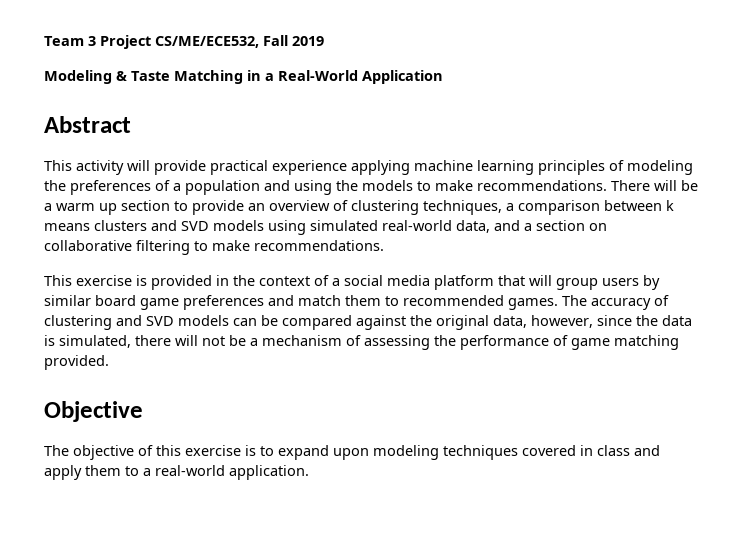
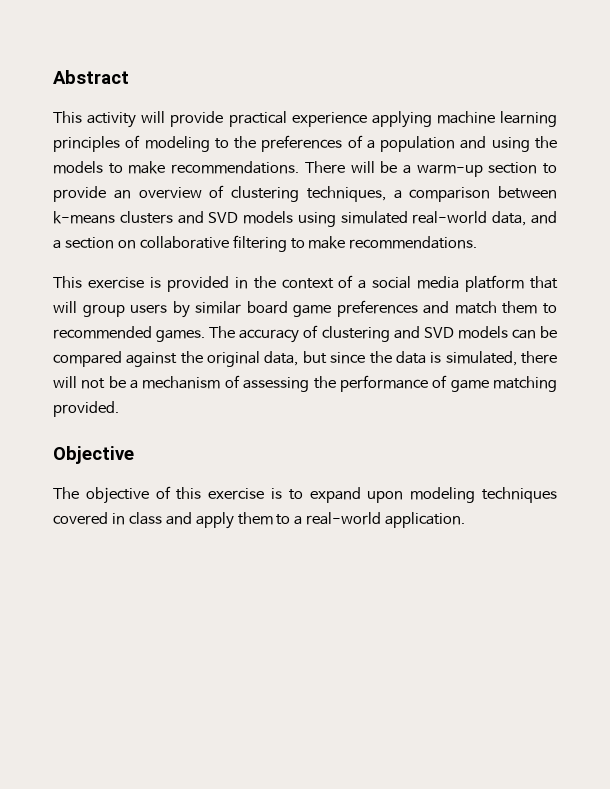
- Team 3 Project CS/ME/ECE532, Fall 2019
- Modeling & Taste Matching in a Real-World Application
- This activity will provide practical experience applying machine learning principles of modeling the preferences of a population and using the models to make recommendations.
+ This activity will provide practical experience applying machine learning principles of modeling to the preferences of a population and using the models to make recommendations.
- There will be a warm up section to provide an overview of clustering techniques, a comparison between k means clusters and SVD models using simulated real-world data, and a section on collaborative filtering to make recommendations.
+ There will be a warm-up section to provide an overview of clustering techniques, a comparison between k-means clusters and SVD models using simulated real-world data, and a section on collaborative filtering to make recommendations.
- The accuracy of clustering and SVD models can be compared against the original data, however, since the data is simulated, there will not be a mechanism of assessing the performance of game matching provided.
+ The accuracy of clustering and SVD models can be compared against the original data, but since the data is simulated, there will not be a mechanism of assessing the performance of game matching provided.

